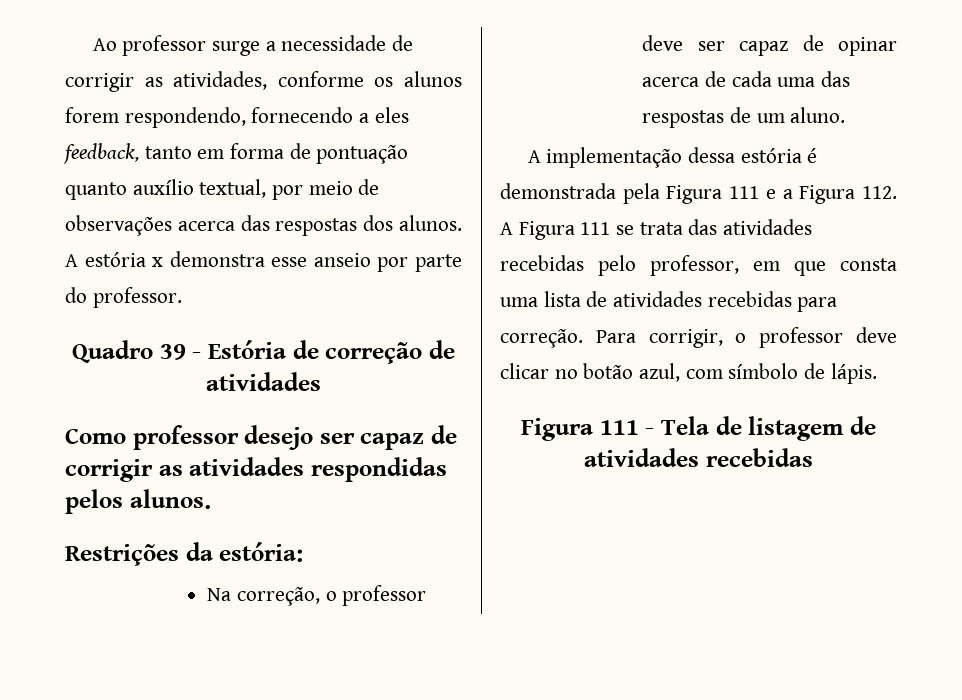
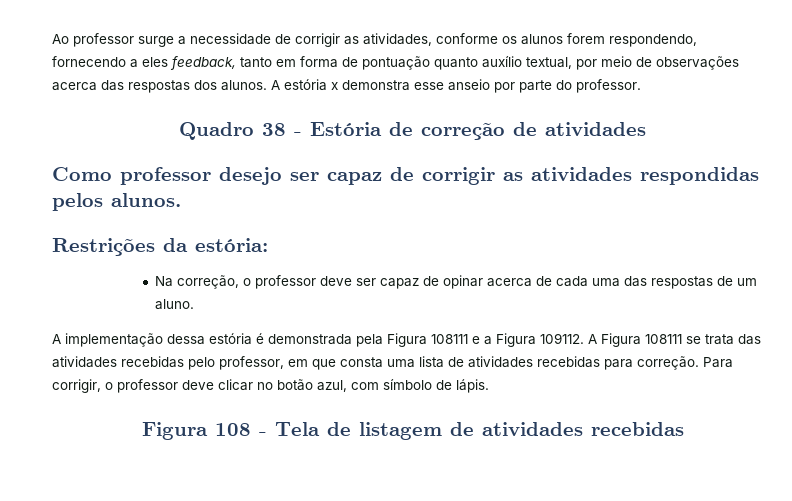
- Quadro 39 - Estória de correção de atividades
+ Quadro 38 - Estória de correção de atividades
- A implementação dessa estória é demonstrada pela Figura 111 e a Figura 112. A Figura 111 se trata das atividades recebidas pelo professor, em que consta uma lista de atividades recebidas para correção.
+ A implementação dessa estória é demonstrada pela Figura 108111 e a Figura 109112. A Figura 108111 se trata das atividades recebidas pelo professor, em que consta uma lista de atividades recebidas para correção.
- Figura 111 - Tela de listagem de atividades recebidas
+ Figura 108 - Tela de listagem de atividades recebidas

